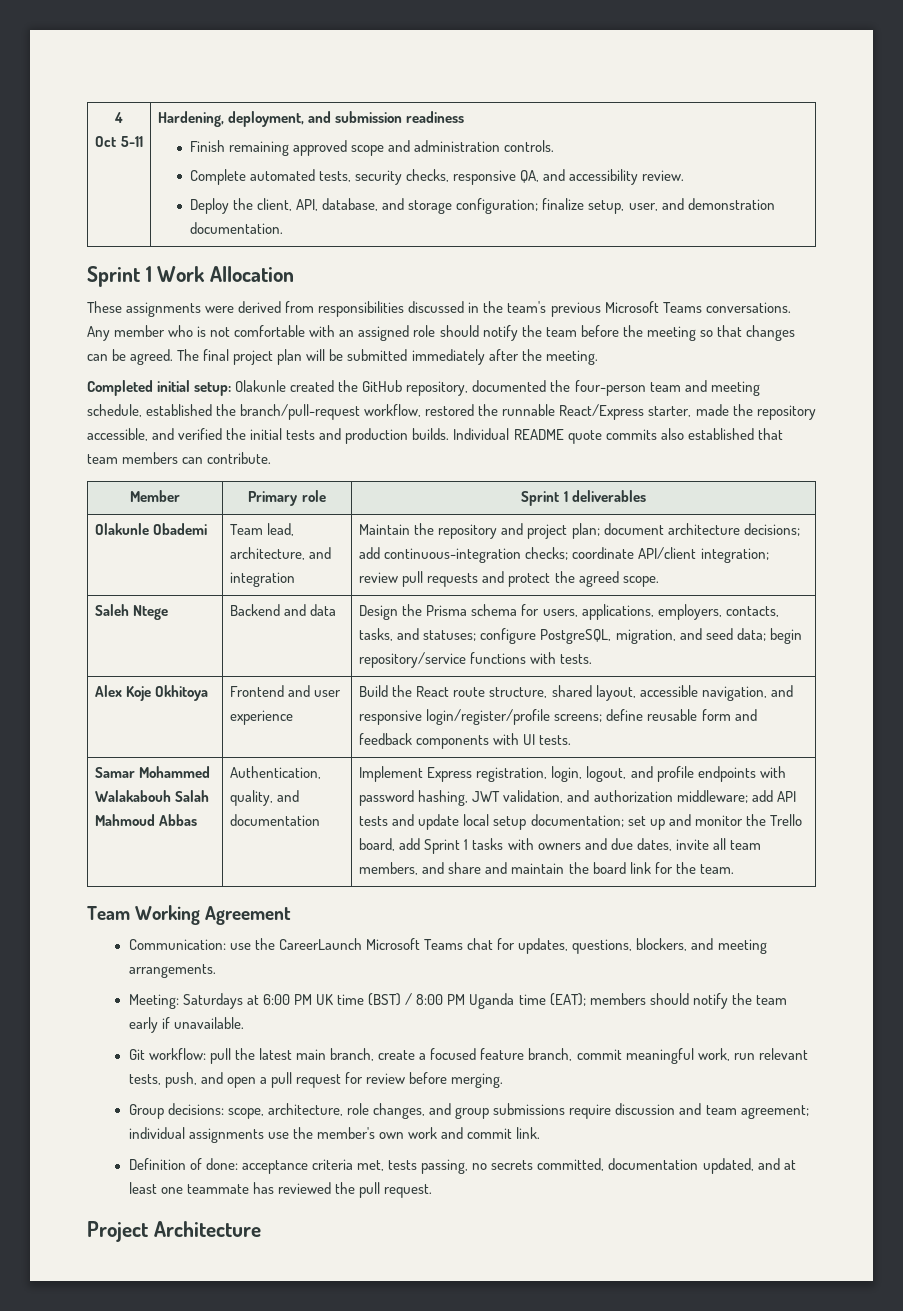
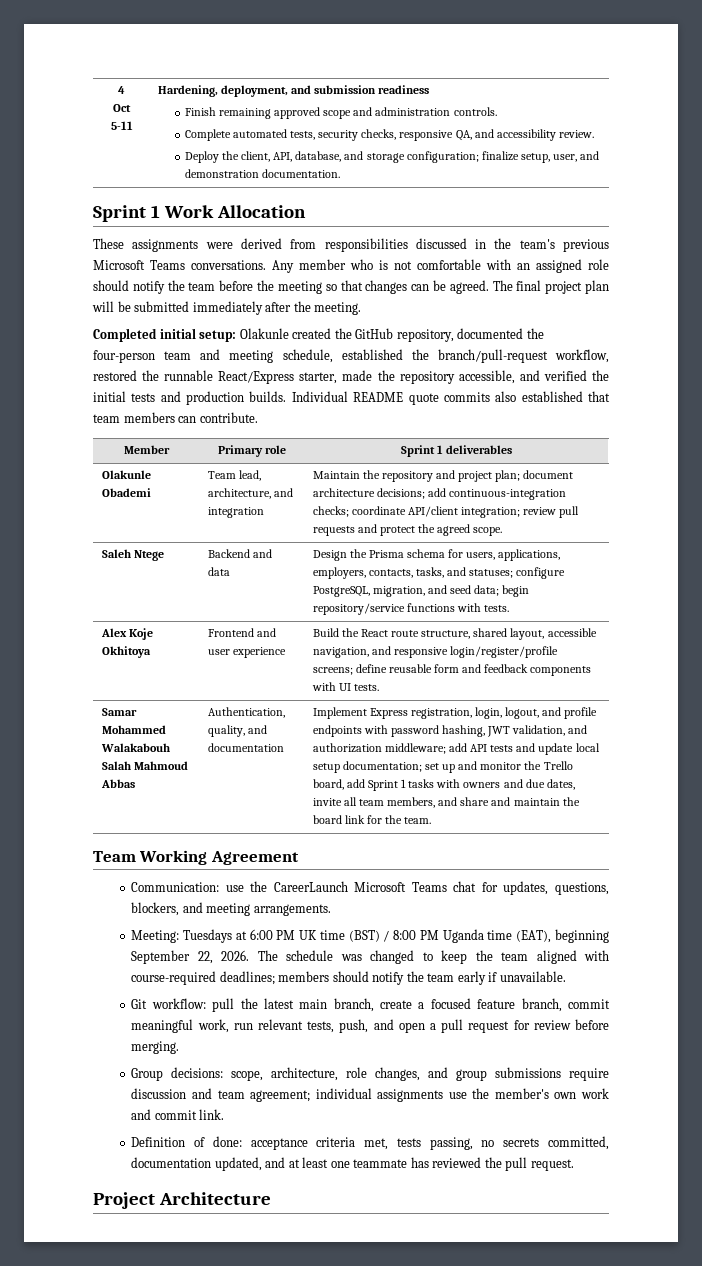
- Meeting: Saturdays at 6:00 PM UK time (BST) / 8:00 PM Uganda time (EAT); members should notify the team early if unavailable.
+ Meeting: Tuesdays at 6:00 PM UK time (BST) / 8:00 PM Uganda time (EAT), beginning September 22, 2026. The schedule was changed to keep the team aligned with course-required deadlines; members should notify the team early if unavailable.

